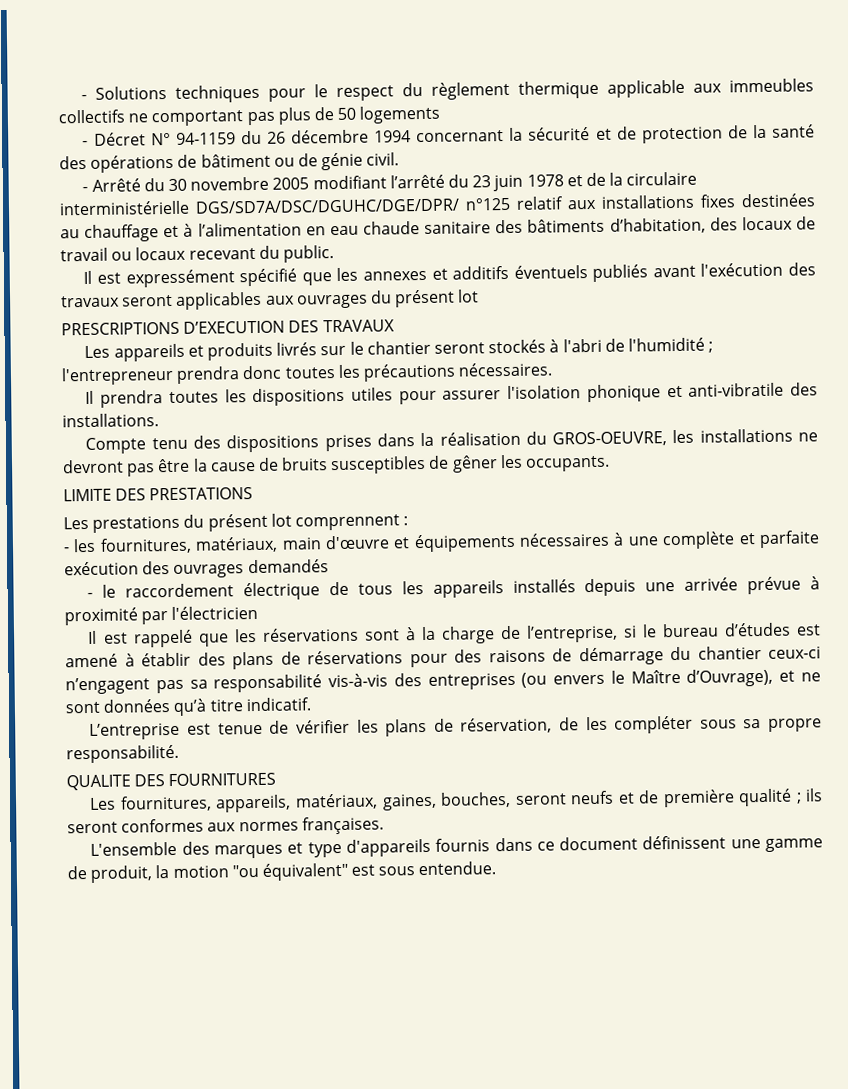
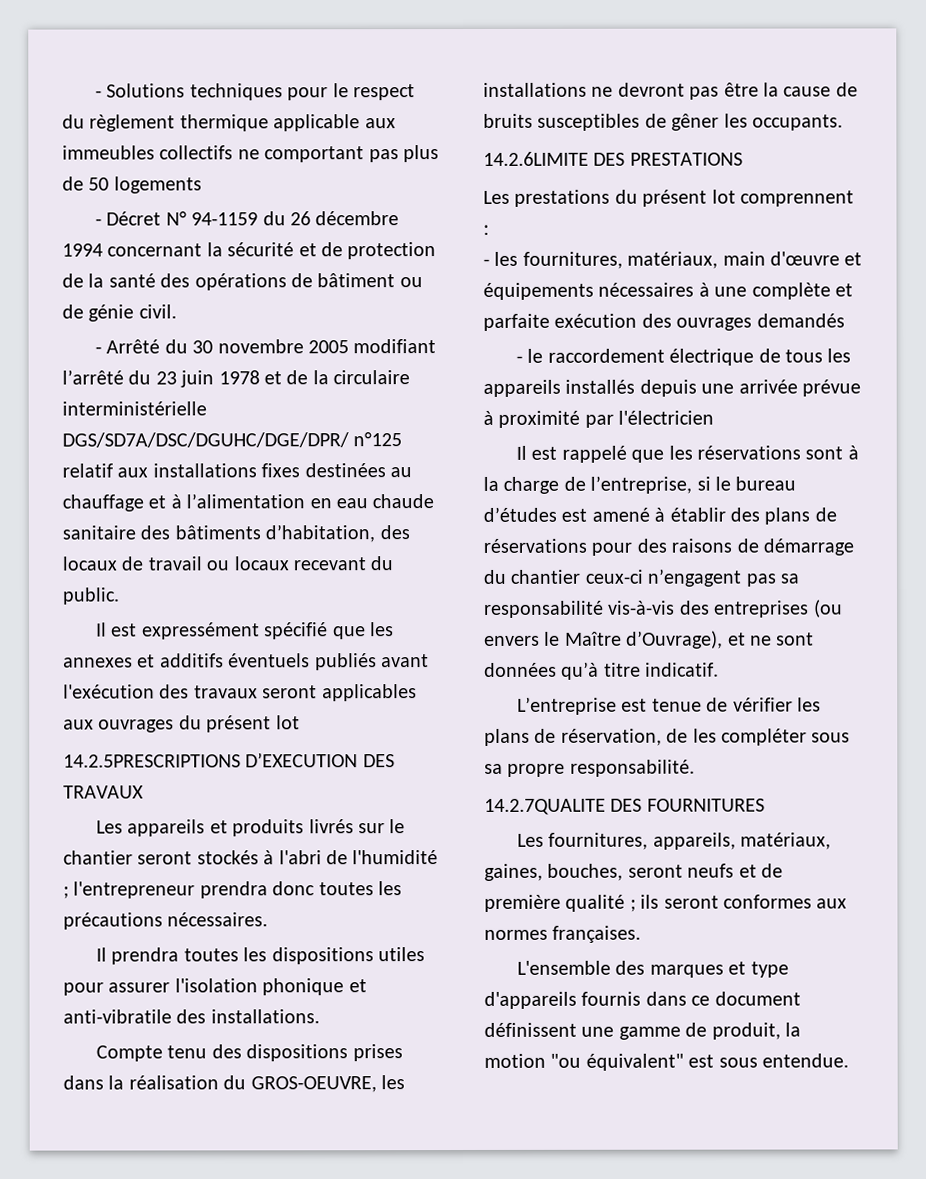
- PRESCRIPTIONS D’EXECUTION DES TRAVAUX
+ 14.2.5PRESCRIPTIONS D’EXECUTION DES TRAVAUX
- LIMITE DES PRESTATIONS
+ 14.2.6LIMITE DES PRESTATIONS
- QUALITE DES FOURNITURES
+ 14.2.7QUALITE DES FOURNITURES

